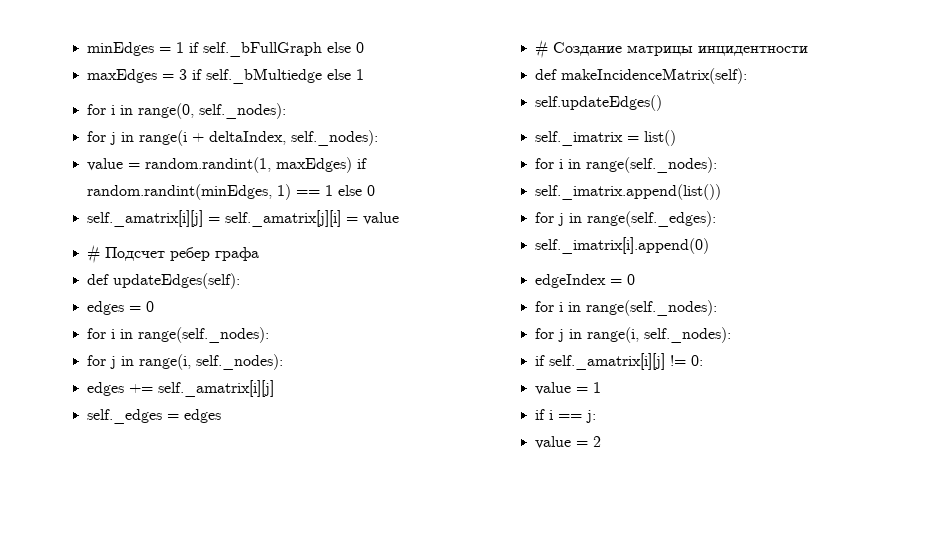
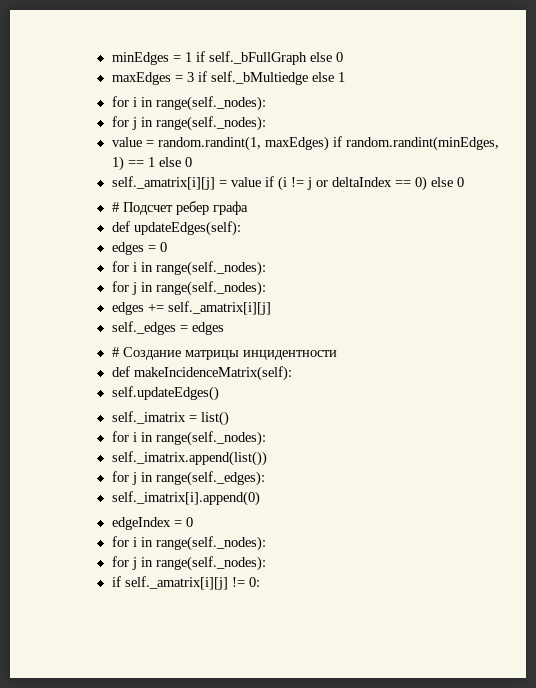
  maxEdges = 3 if self._bMultiedge else 1
- for i in range(0, self._nodes):
- for j in range(i + deltaIndex, self._nodes):
+ for i in range(self._nodes):
+ for j in range(self._nodes):
- self._amatrix[i][j] = self._amatrix[j][i] = value
+ self._amatrix[i][j] = value if (i != j or deltaIndex == 0) else 0
  edges = 0
  for i in range(self._nodes):
- for j in range(i, self._nodes):
+ for j in range(self._nodes):
  edgeIndex = 0
  for i in range(self._nodes):
- for j in range(i, self._nodes):
+ for j in range(self._nodes):
- value = 1
- if i == j:
- value = 2

